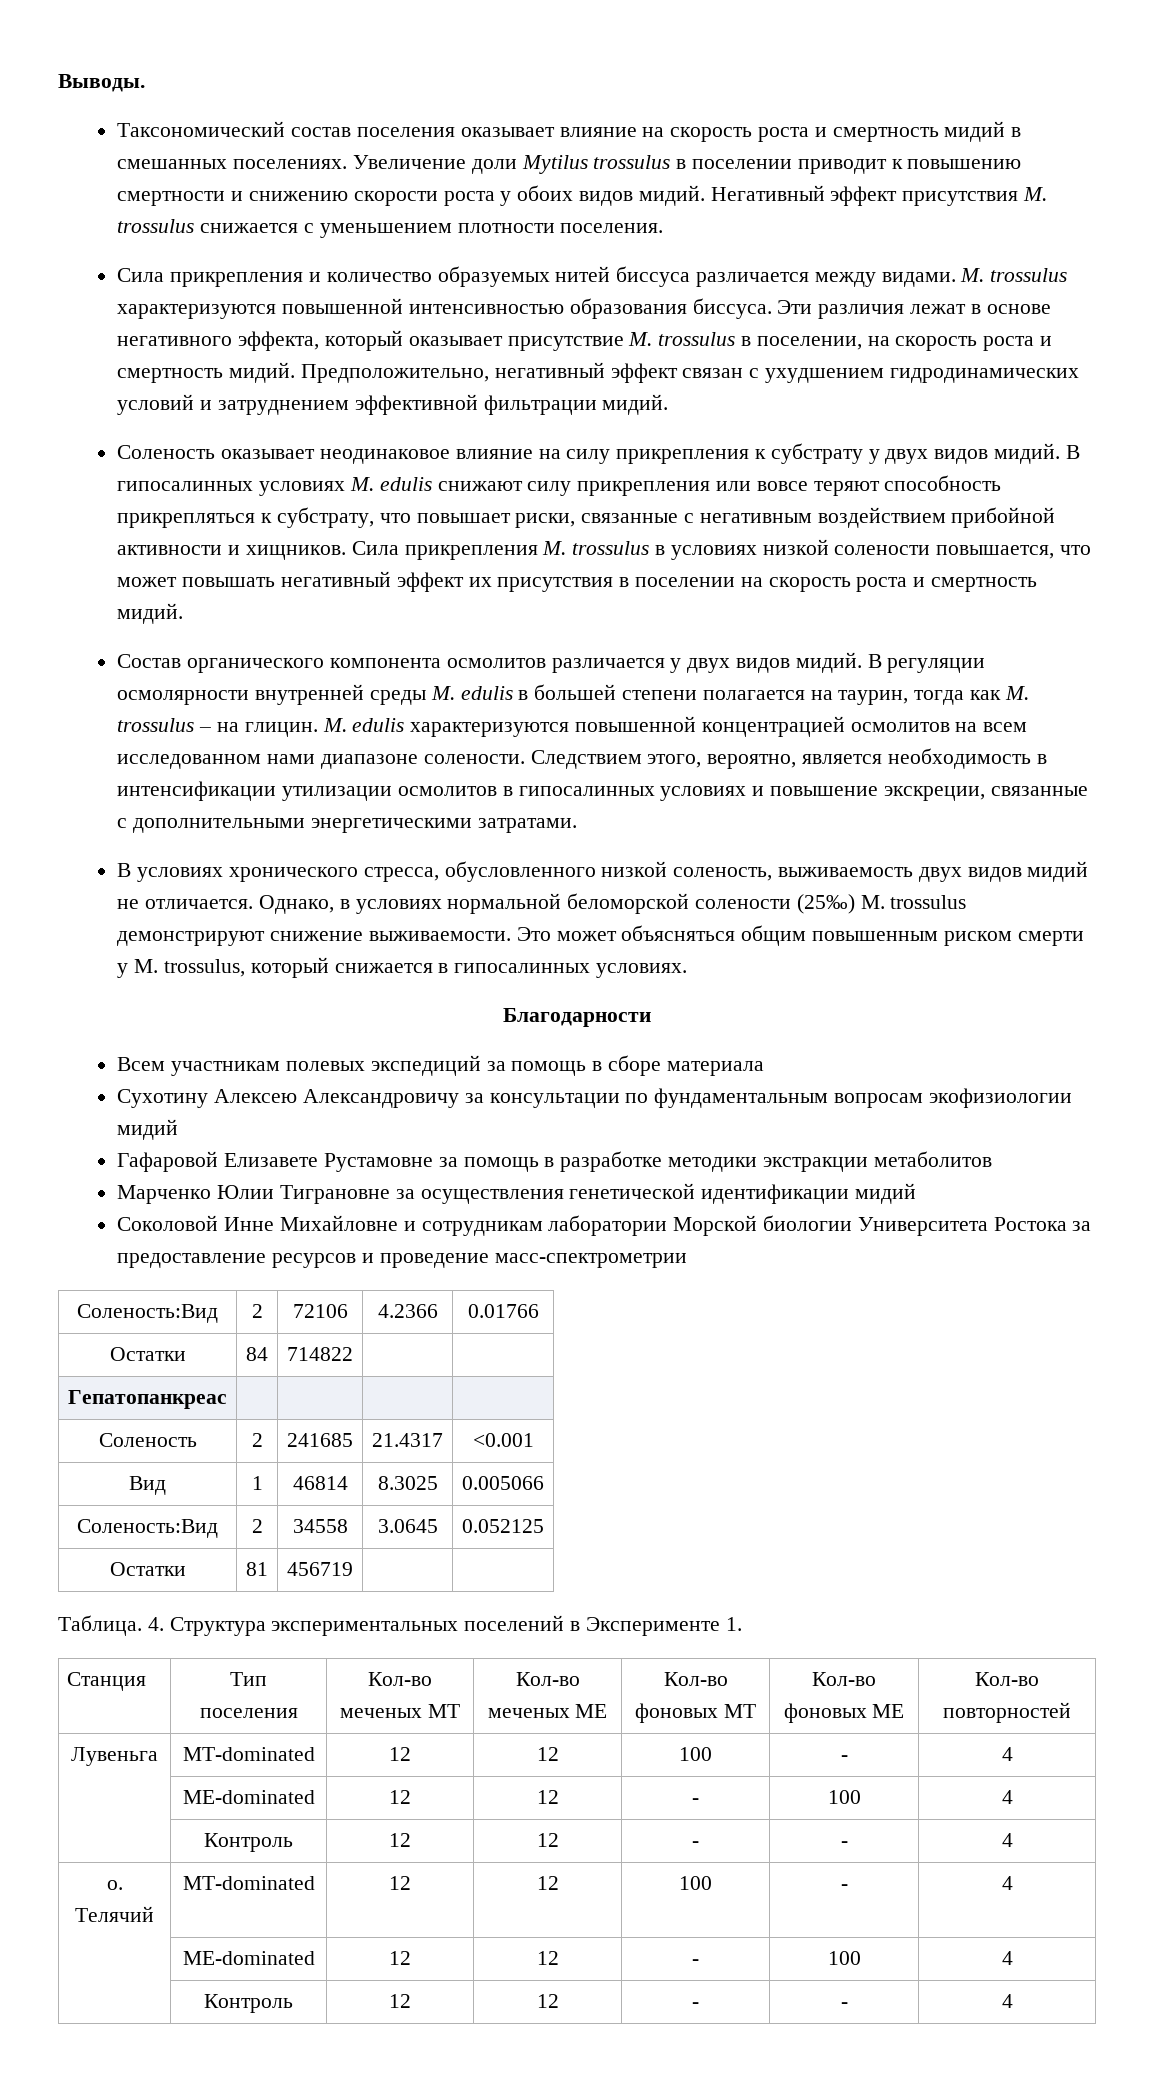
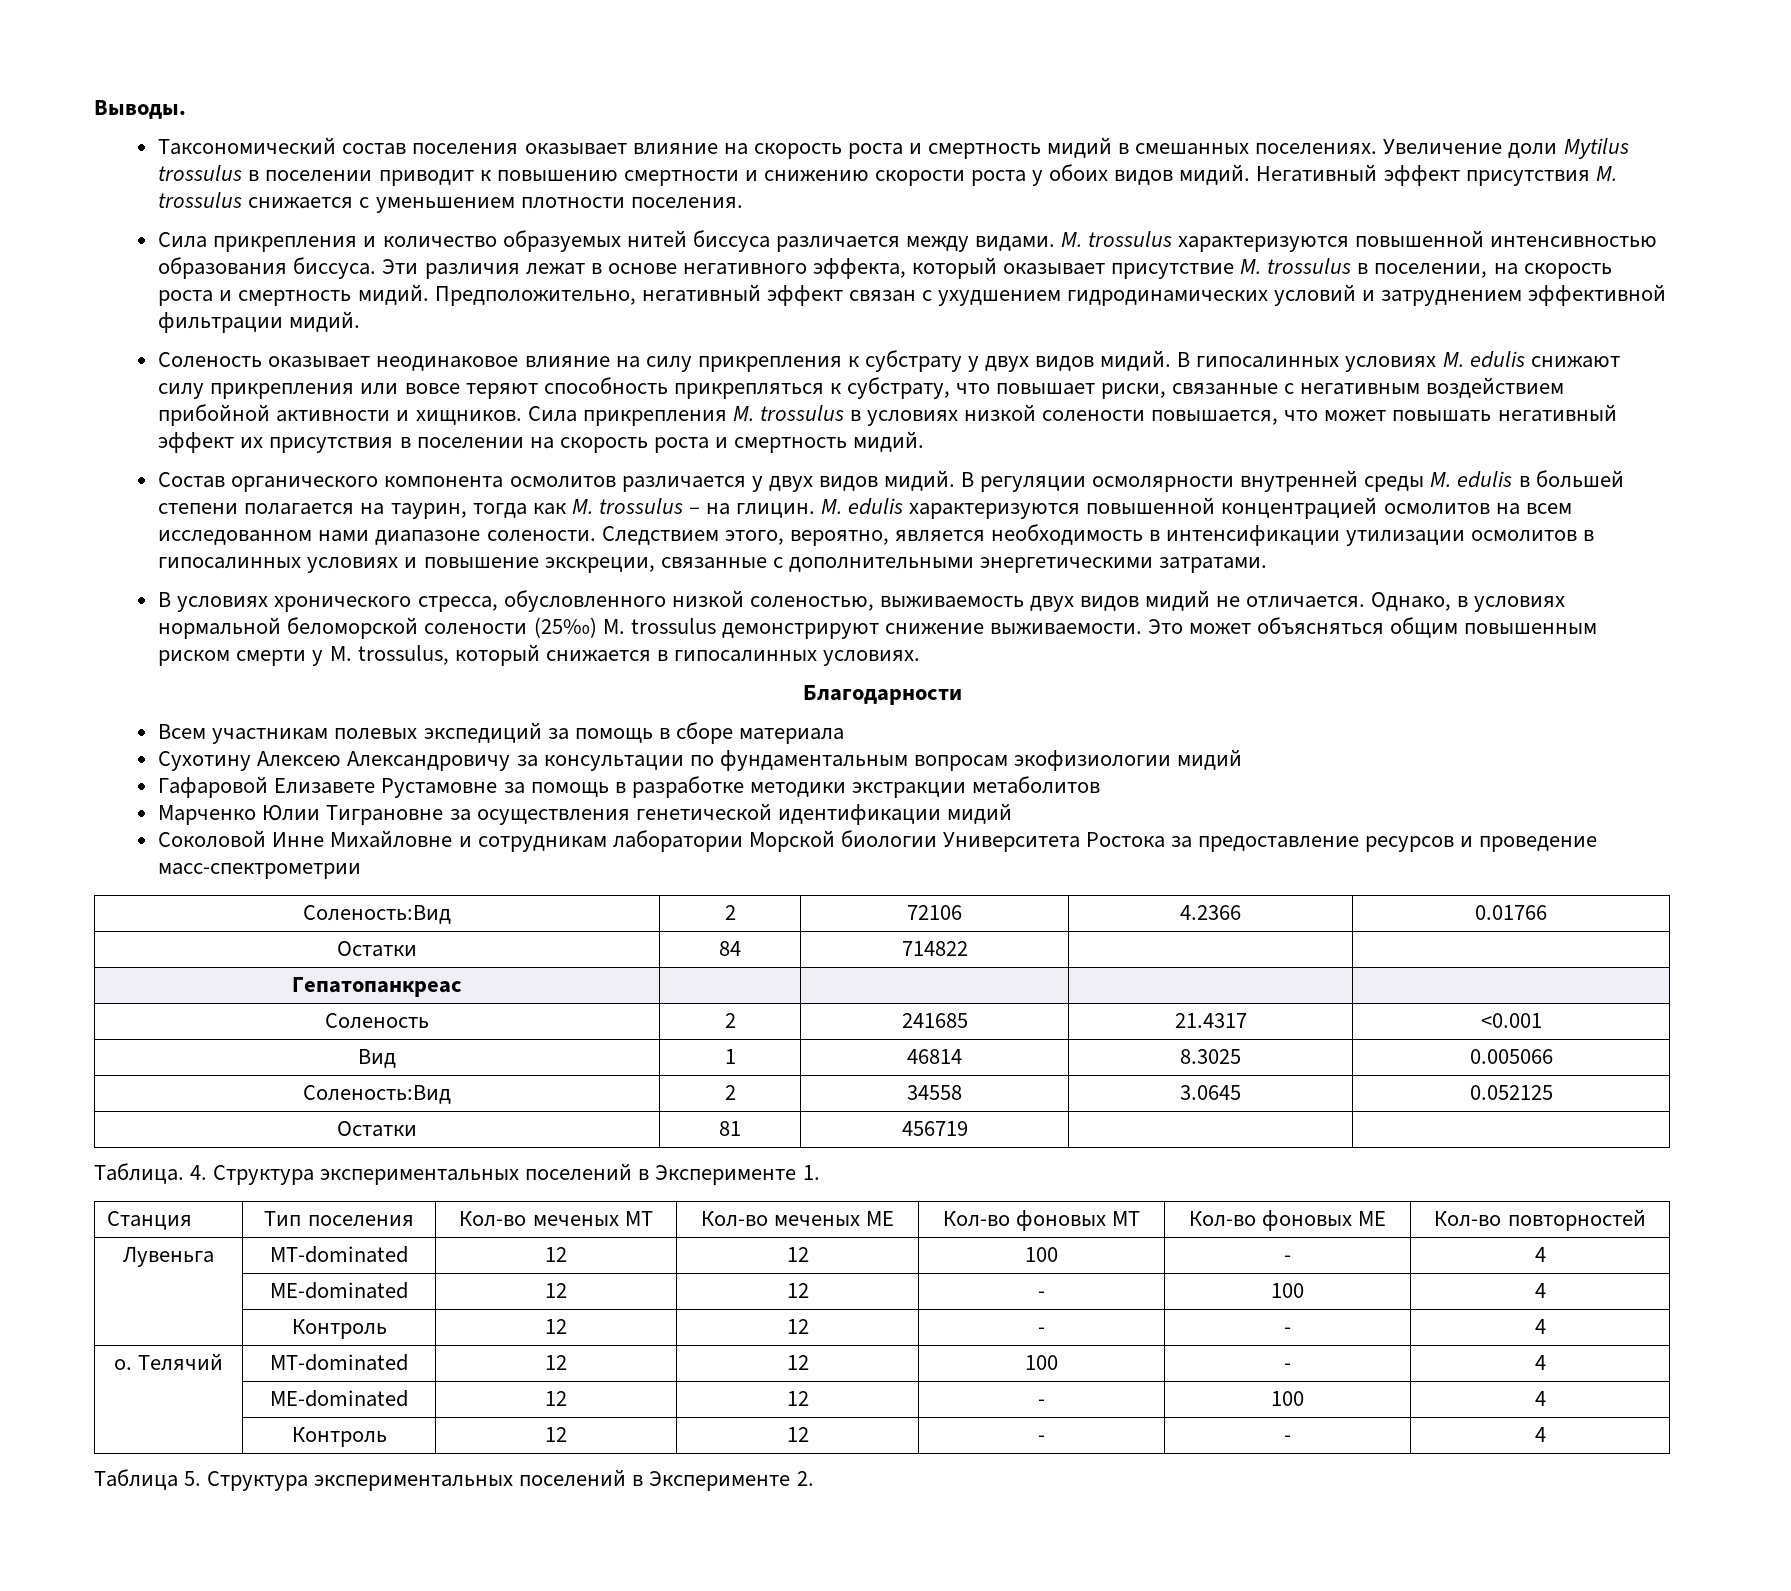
- В условиях хронического стресса, обусловленного низкой соленость, выживаемость двух видов мидий не отличается.
+ В условиях хронического стресса, обусловленного низкой соленостью, выживаемость двух видов мидий не отличается.
+ Таблица 5. Структура экспериментальных поселений в Эксперименте 2.

